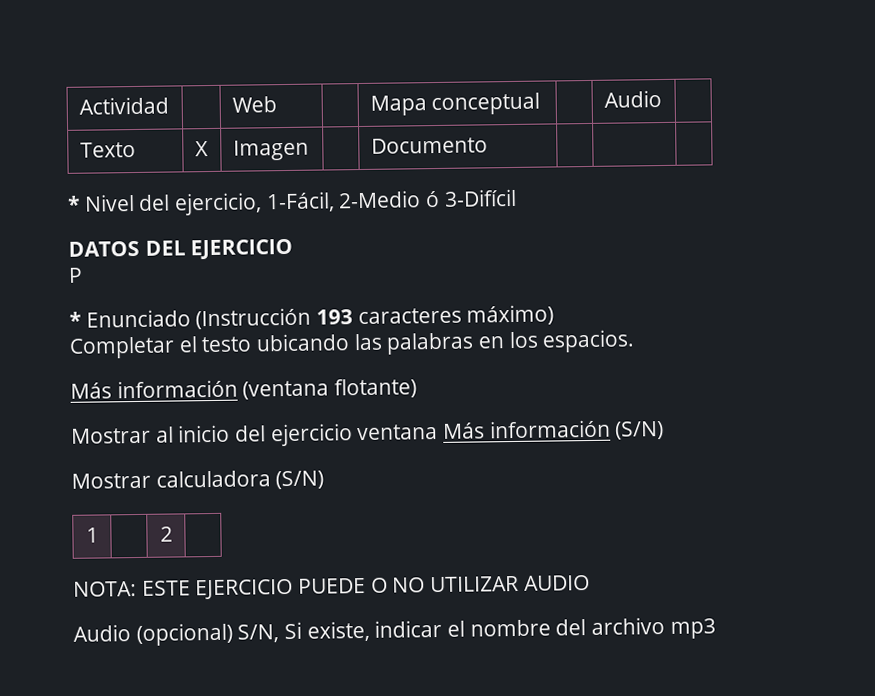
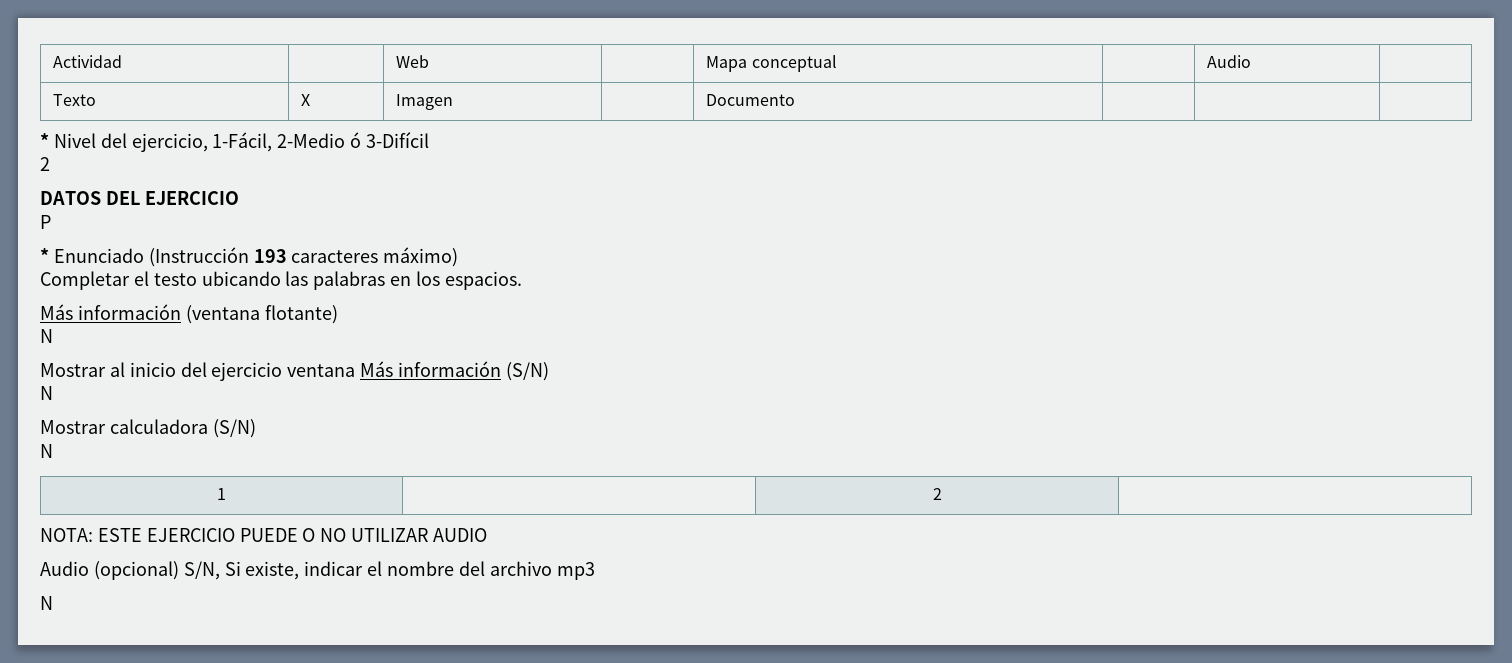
  * Nivel del ejercicio, 1-Fácil, 2-Medio ó 3-Difícil
+ 2
  Más información (ventana flotante)
+ N
  Mostrar al inicio del ejercicio ventana Más información (S/N)
+ N
  Mostrar calculadora (S/N)
+ N
  Audio (opcional) S/N, Si existe, indicar el nombre del archivo mp3
+ N

